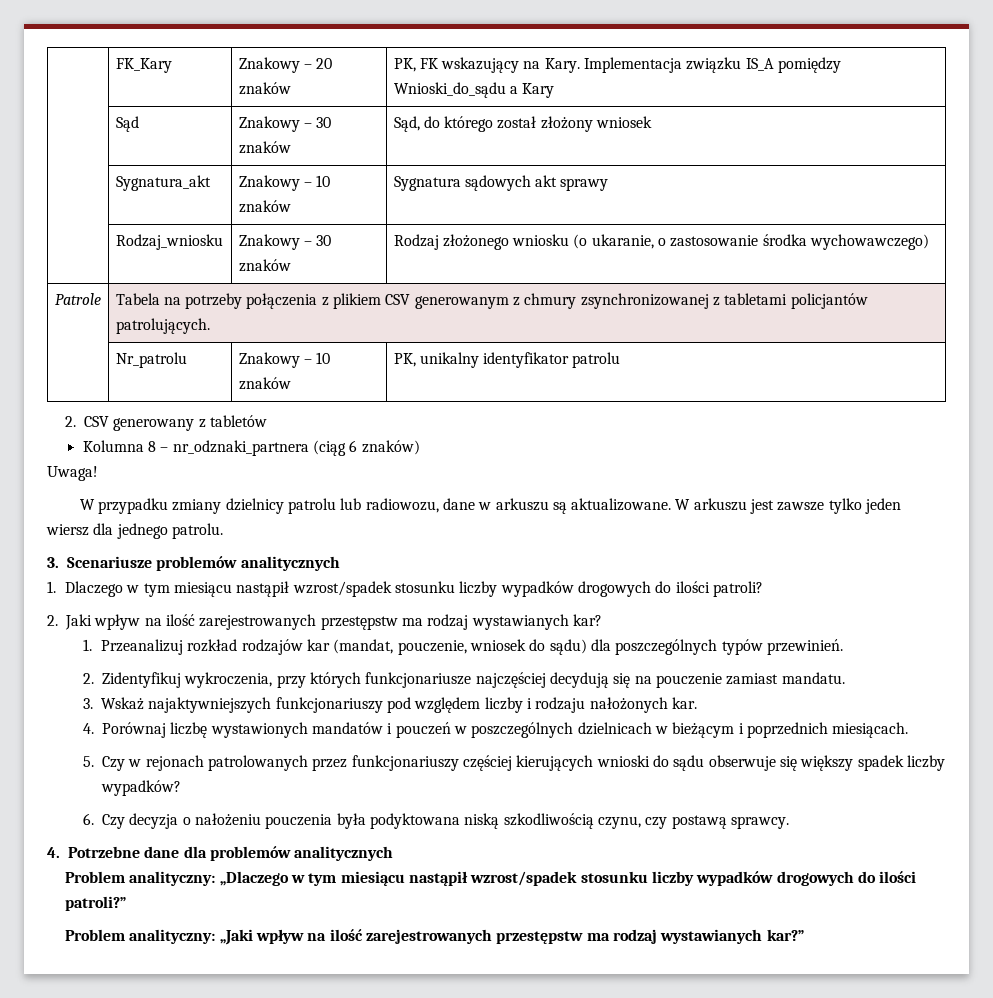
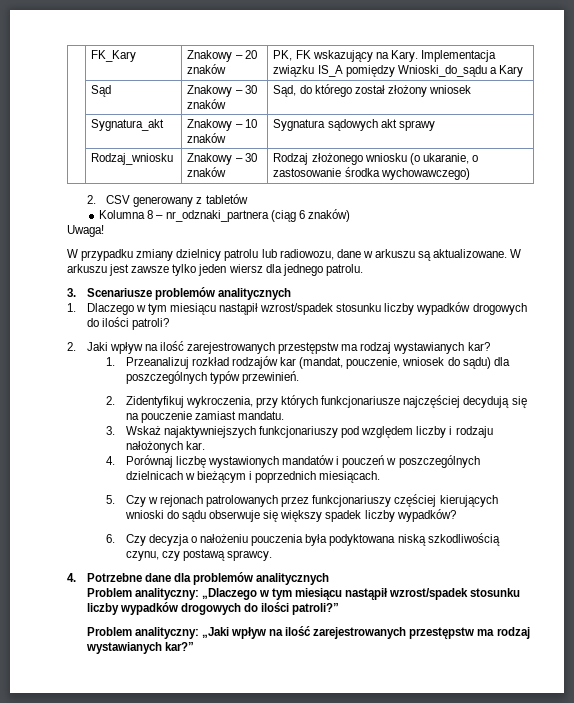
- Patrole | Tabela na potrzeby połączenia z plikiem CSV generowanym z chmury zsynchronizowanej z tabletami policjantów patrolujących.
- | Nr_patrolu | Znakowy – 10 znaków | PK, unikalny identyfikator patrolu

